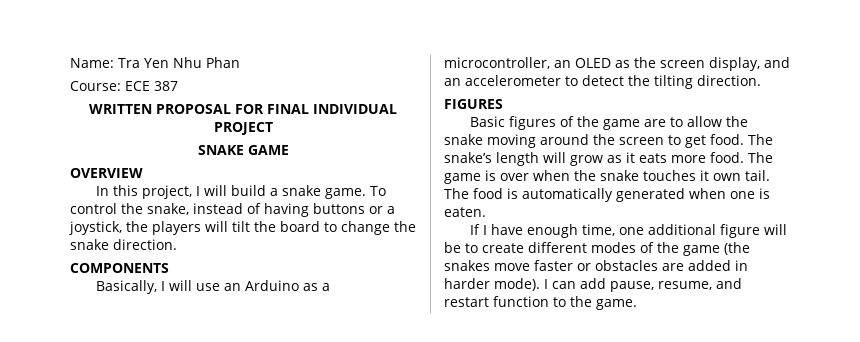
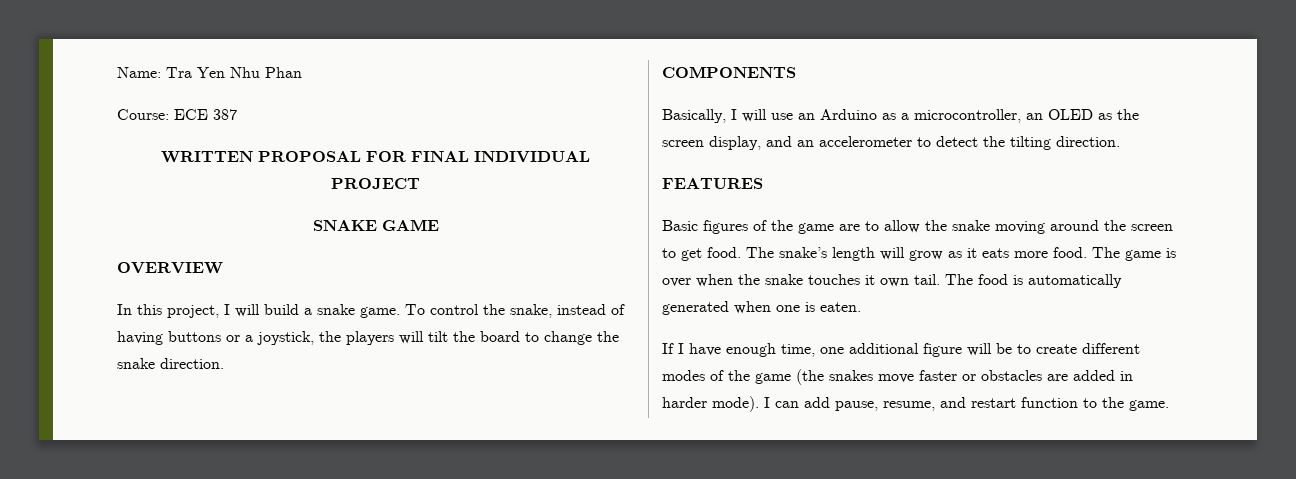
- FIGURES
+ FEATURES

